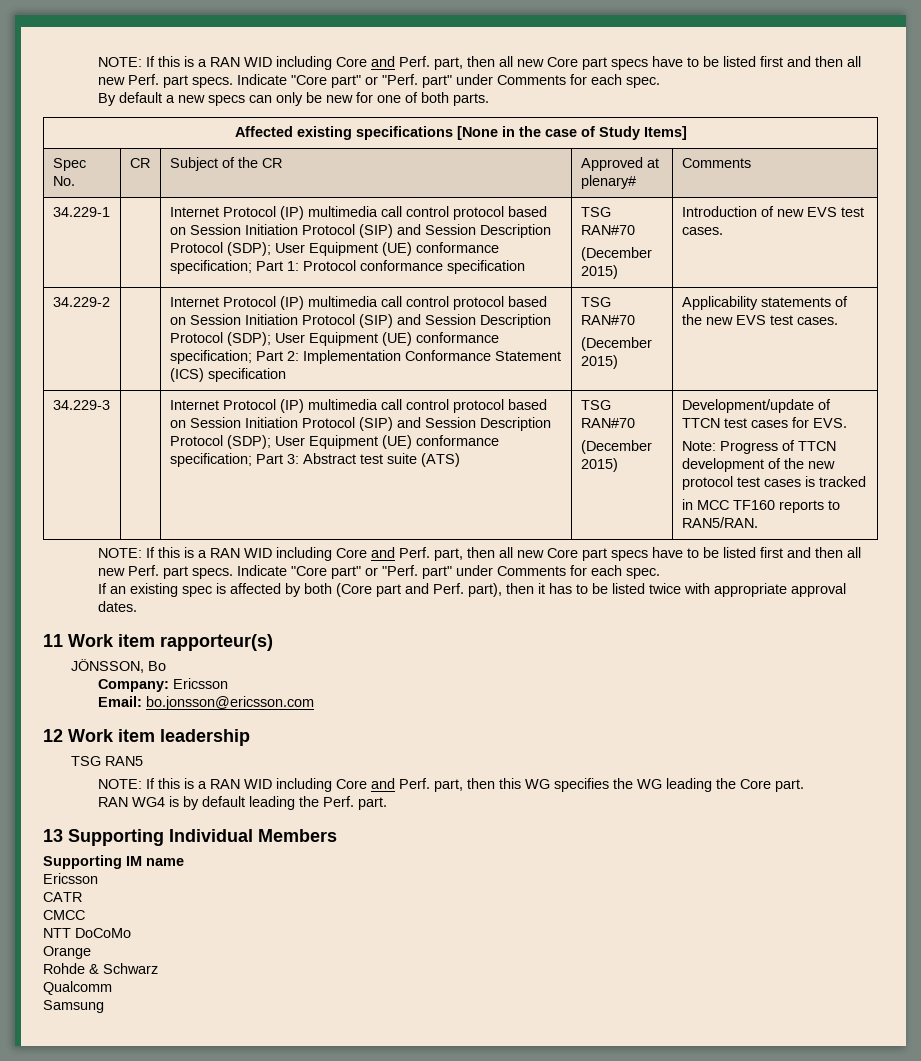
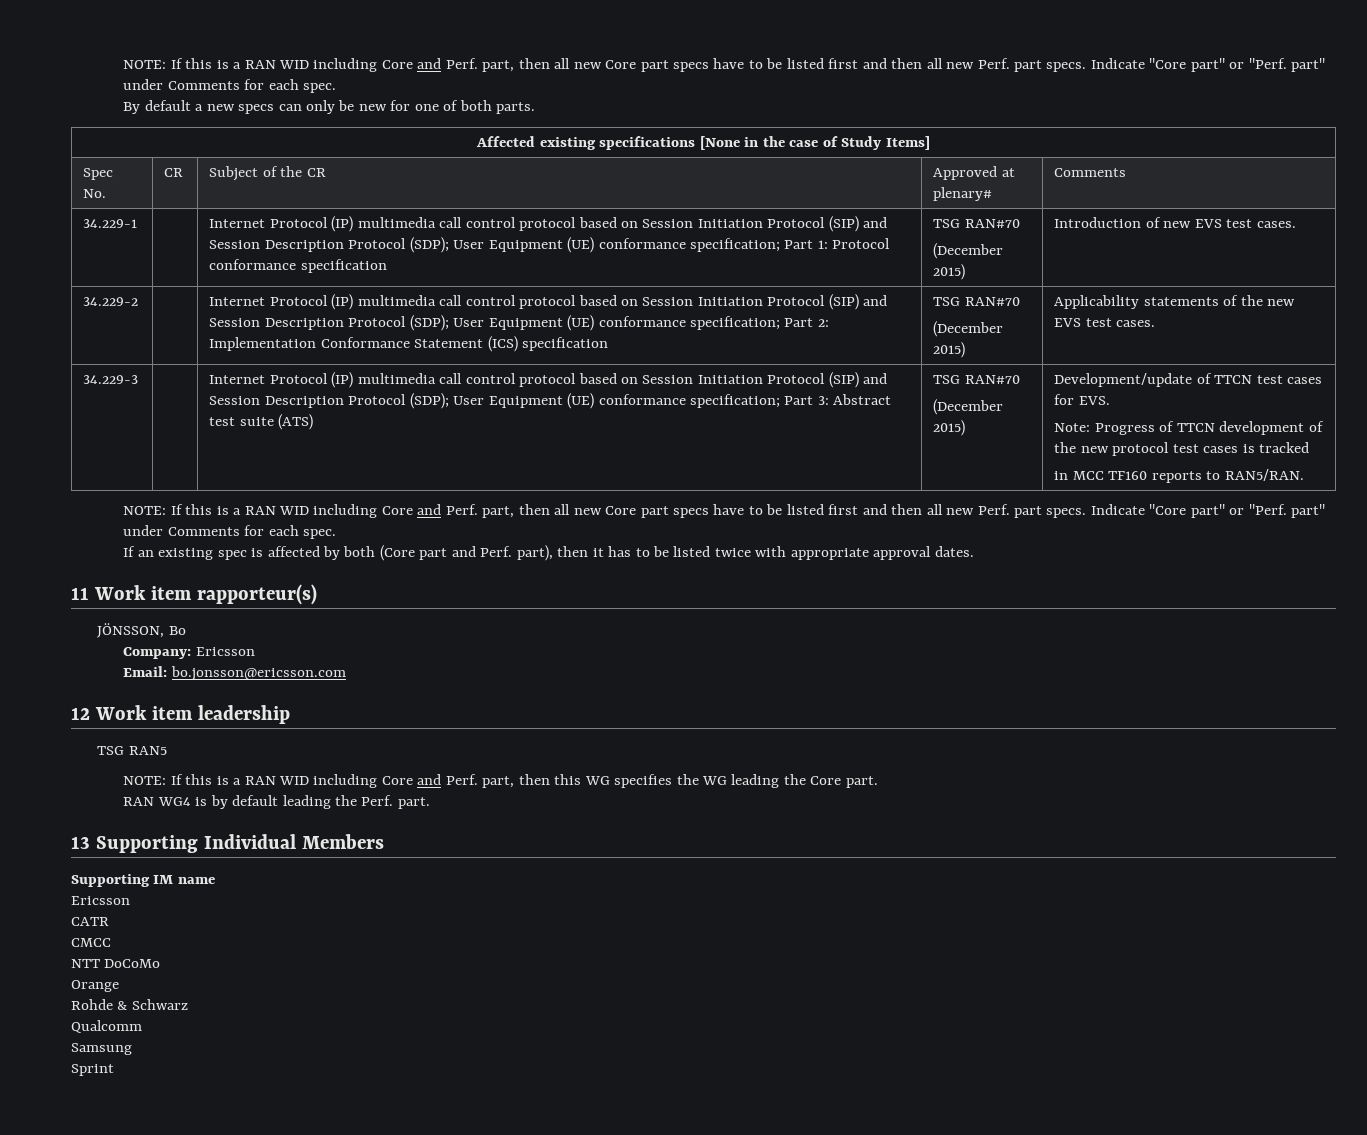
+ Sprint

